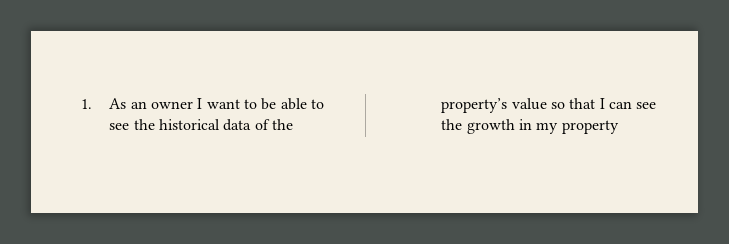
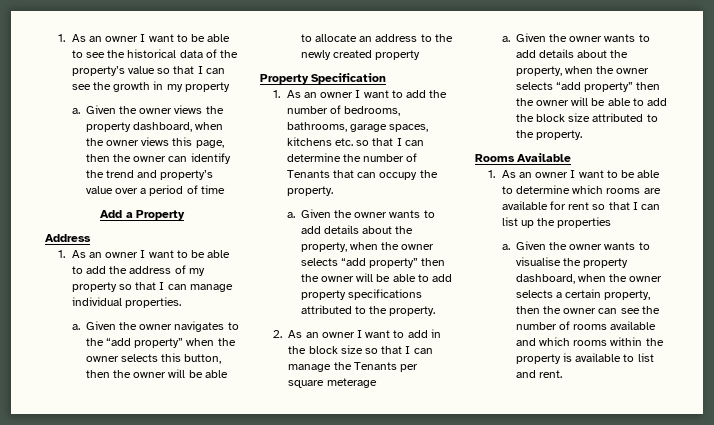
+ a. Given the owner views the property dashboard, when the owner views this page, then the owner can identify the trend and property’s value over a period of time
+ Add a Property
+ Address
+ 1. As an owner I want to be able to add the address of my property so that I can manage individual properties.
+ a. Given the owner navigates to the “add property” when the owner selects this button, then the owner will be able to allocate an address to the newly created property
+ Property Specification
+ 1. As an owner I want to add the number of bedrooms, bathrooms, garage spaces, kitchens etc. so that I can determine the number of Tenants that can occupy the property.
+ a. Given the owner wants to add details about the property, when the owner selects “add property” then the owner will be able to add property specifications attributed to the property.
+ 2. As an owner I want to add in the block size so that I can manage the Tenants per square meterage
+ a. Given the owner wants to add details about the property, when the owner selects “add property” then the owner will be able to add the block size attributed to the property.
+ Rooms Available
+ 1. As an owner I want to be able to determine which rooms are available for rent so that I can list up the properties
+ a. Given the owner wants to visualise the property dashboard, when the owner selects a certain property, then the owner can see the number of rooms available and which rooms within the property is available to list and rent.

